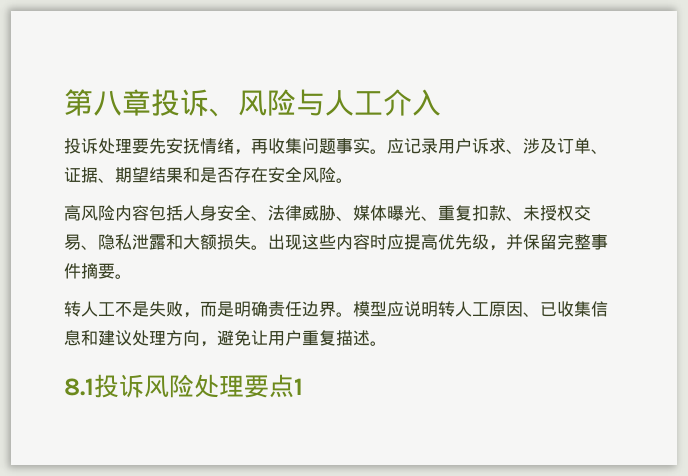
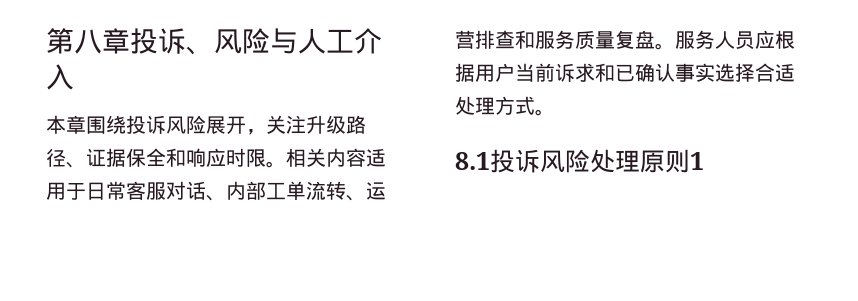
- 投诉处理要先安抚情绪，再收集问题事实。应记录用户诉求、涉及订单、证据、期望结果和是否存在安全风险。
- 高风险内容包括人身安全、法律威胁、媒体曝光、重复扣款、未授权交易、隐私泄露和大额损失。出现这些内容时应提高优先级，并保留完整事件摘要。
- 转人工不是失败，而是明确责任边界。模型应说明转人工原因、已收集信息和建议处理方向，避免让用户重复描述。
+ 本章围绕投诉风险展开，关注升级路径、证据保全和响应时限。相关内容适用于日常客服对话、内部工单流转、运营排查和服务质量复盘。服务人员应根据用户当前诉求和已确认事实选择合适处理方式。
- 8.1投诉风险处理要点1
+ 8.1投诉风险处理原则1

